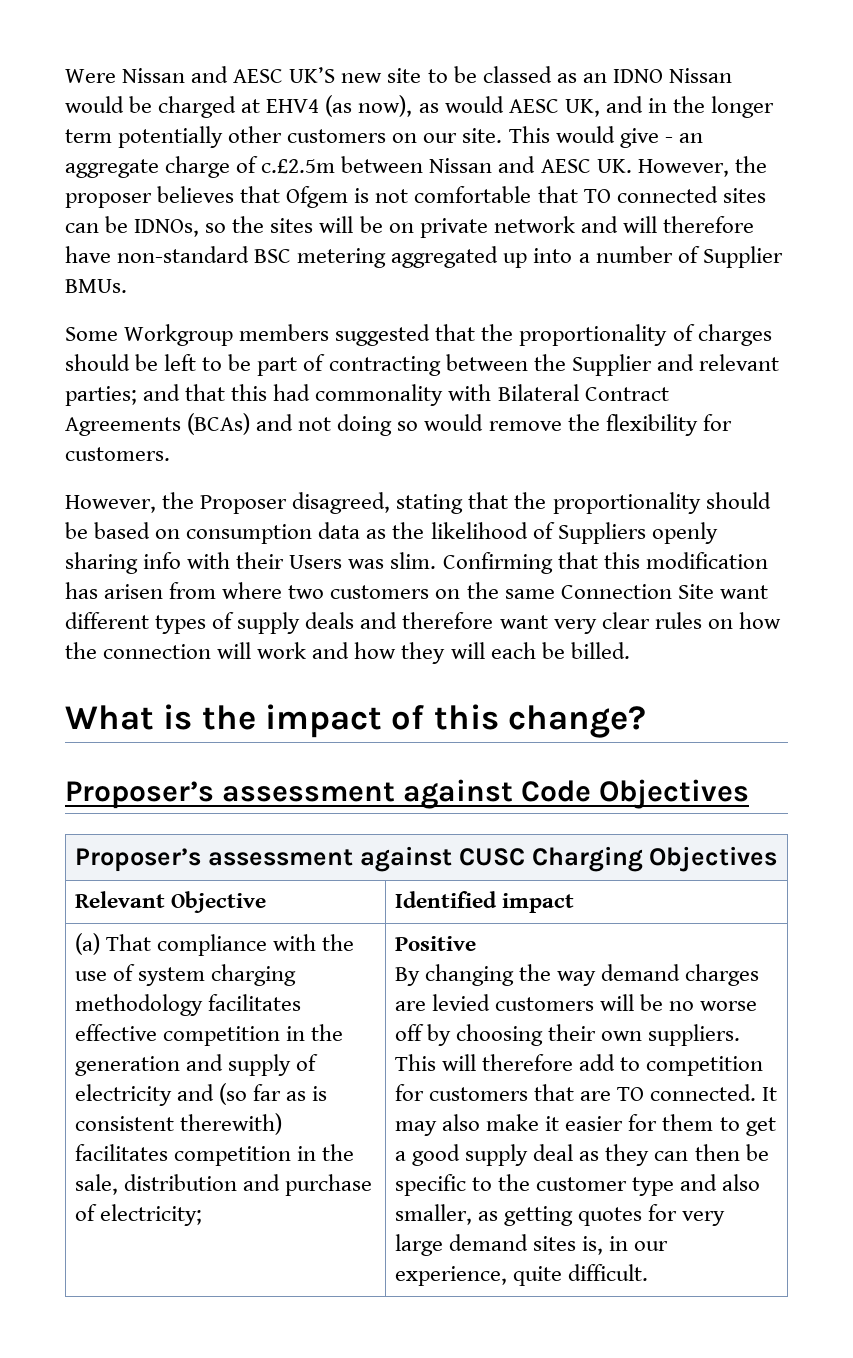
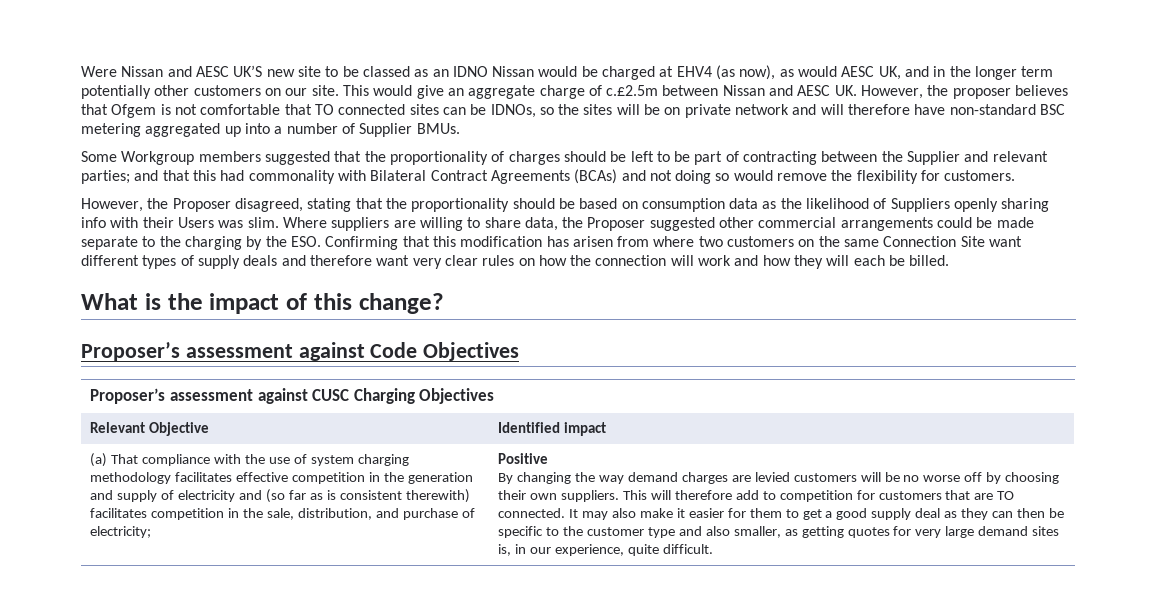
- This would give - an aggregate charge of c.£2.5m between Nissan and AESC UK. However, the proposer believes that Ofgem is not comfortable that TO connected sites can be IDNOs, so the sites will be on private network and will therefore have non-standard BSC metering aggregated up into a number of Supplier BMUs.
+ This would give an aggregate charge of c.£2.5m between Nissan and AESC UK. However, the proposer believes that Ofgem is not comfortable that TO connected sites can be IDNOs, so the sites will be on private network and will therefore have non-standard BSC metering aggregated up into a number of Supplier BMUs.
- Confirming that this modification has arisen from where two customers on the same Connection Site want different types of supply deals and therefore want very clear rules on how the connection will work and how they will each be billed.
+ Where suppliers are willing to share data, the Proposer suggested other commercial arrangements could be made separate to the charging by the ESO. Confirming that this modification has arisen from where two customers on the same Connection Site want different types of supply deals and therefore want very clear rules on how the connection will work and how they will each be billed.
- (a) That compliance with the use of system charging methodology facilitates effective competition in the generation and supply of electricity and (so far as is consistent therewith) facilitates competition in the sale, distribution and purchase of electricity;
+ (a) That compliance with the use of system charging methodology facilitates effective competition in the generation and supply of electricity and (so far as is consistent therewith) facilitates competition in the sale, distribution, and purchase of electricity;

